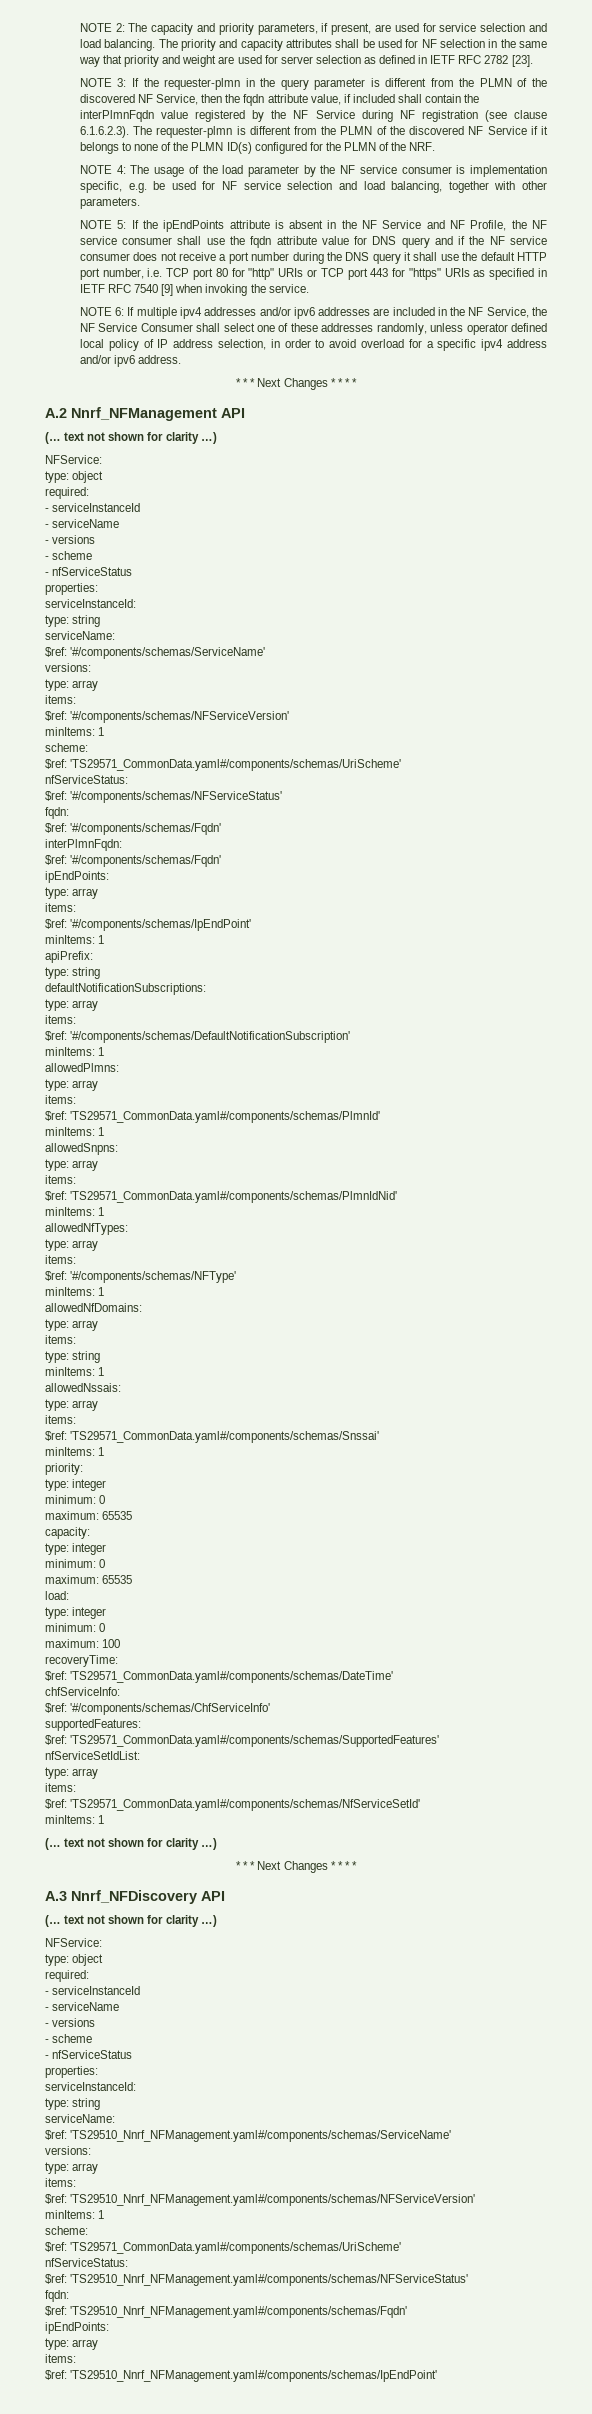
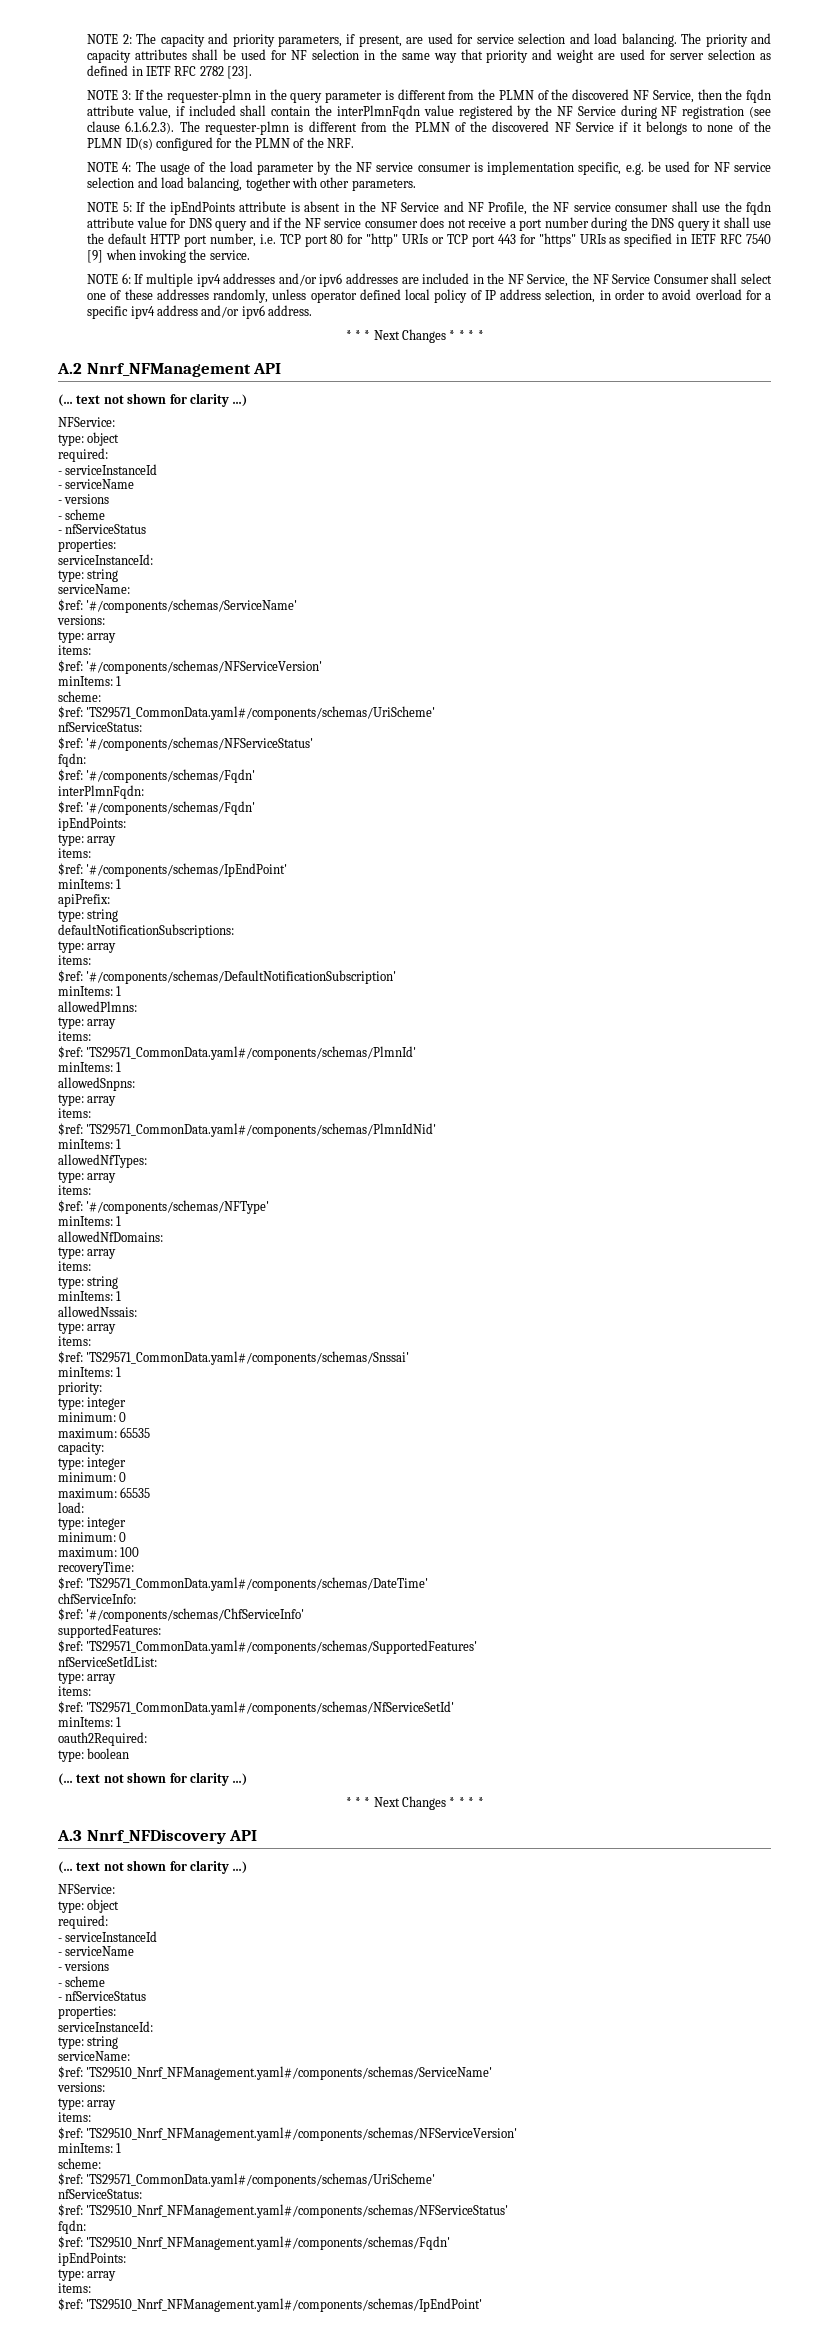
+ oauth2Required:
+ type: boolean

